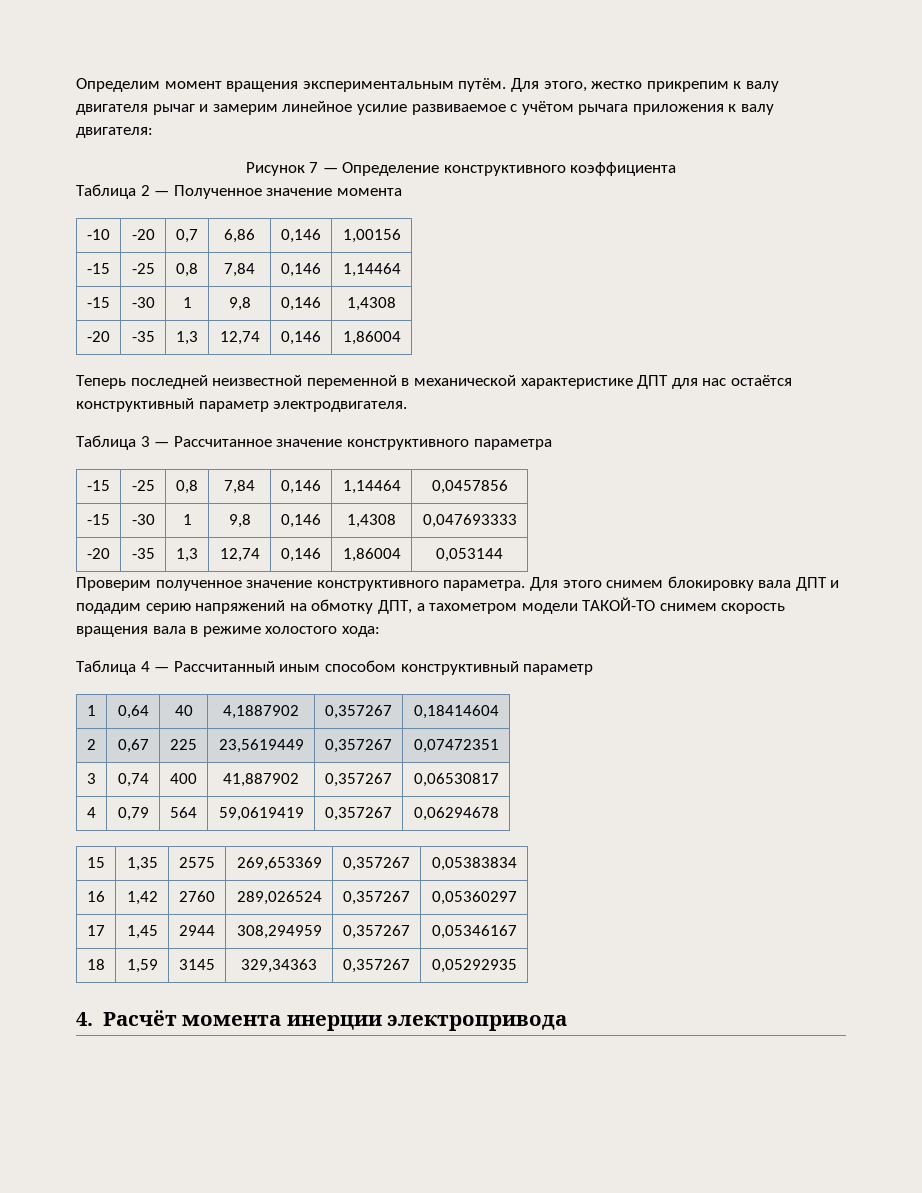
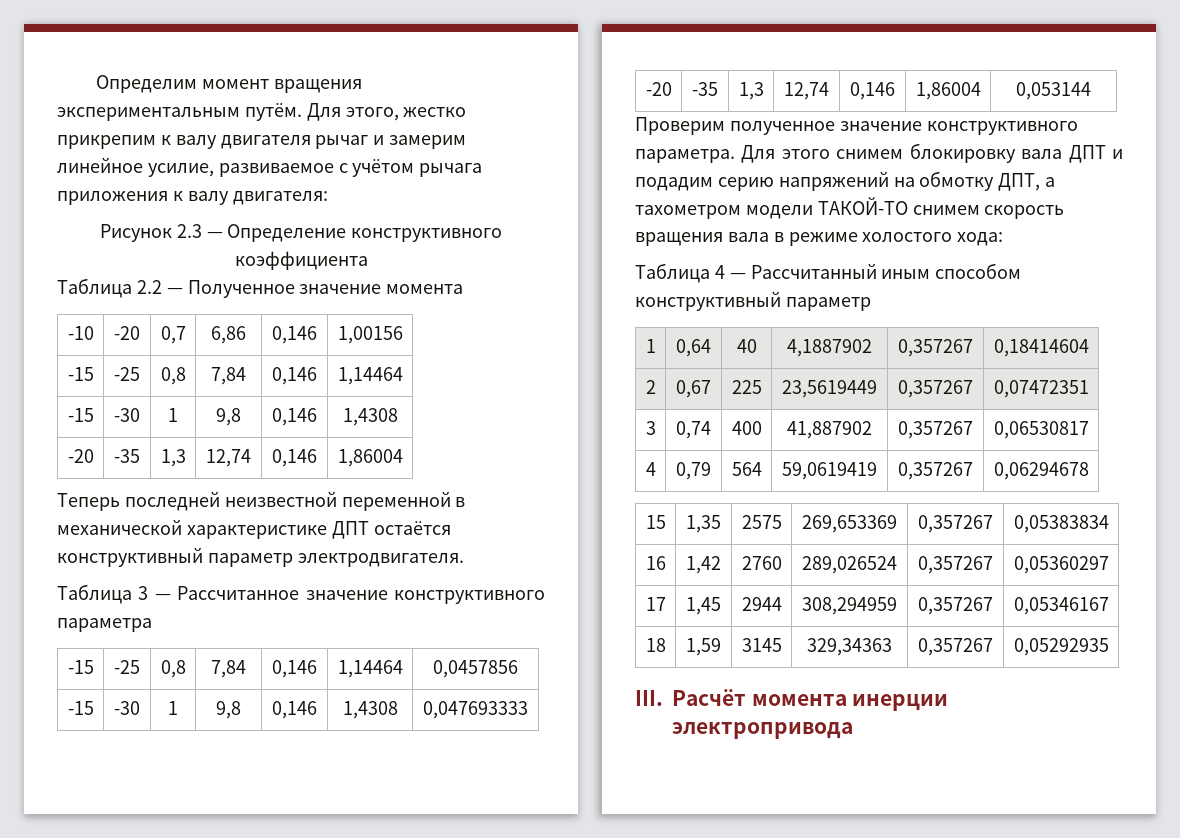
- Для этого, жестко прикрепим к валу двигателя рычаг и замерим линейное усилие развиваемое с учётом рычага приложения к валу двигателя:
+ Для этого, жестко прикрепим к валу двигателя рычаг и замерим линейное усилие, развиваемое с учётом рычага приложения к валу двигателя:
- Рисунок 7 — Определение конструктивного коэффициента
+ Рисунок 2.3 — Определение конструктивного коэффициента
- Таблица 2 — Полученное значение момента
+ Таблица 2.2 — Полученное значение момента
- Теперь последней неизвестной переменной в механической характеристике ДПТ для нас остаётся конструктивный параметр электродвигателя.
+ Теперь последней неизвестной переменной в механической характеристике ДПТ остаётся конструктивный параметр электродвигателя.
- 4. Расчёт момента инерции электропривода
+ III. Расчёт момента инерции электропривода

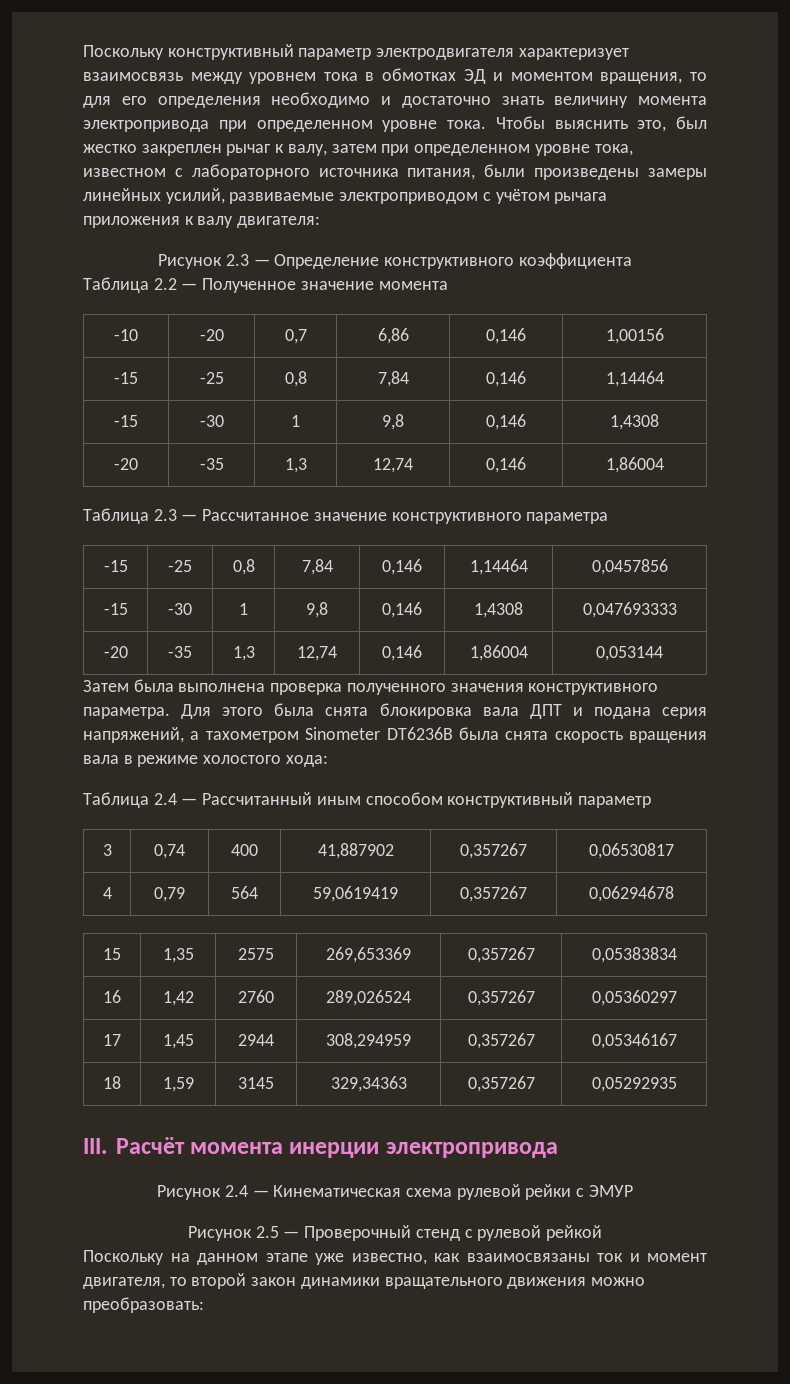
- Определим момент вращения экспериментальным путём. Для этого, жестко прикрепим к валу двигателя рычаг и замерим линейное усилие, развиваемое с учётом рычага приложения к валу двигателя:
+ Поскольку конструктивный параметр электродвигателя характеризует взаимосвязь между уровнем тока в обмотках ЭД и моментом вращения, то для его определения необходимо и достаточно знать величину момента электропривода при определенном уровне тока. Чтобы выяснить это, был жестко закреплен рычаг к валу, затем при определенном уровне тока, известном с лабораторного источника питания, были произведены замеры линейных усилий, развиваемые электроприводом с учётом рычага приложения к валу двигателя:
- Теперь последней неизвестной переменной в механической характеристике ДПТ остаётся конструктивный параметр электродвигателя.
- Таблица 3 — Рассчитанное значение конструктивного параметра
+ Таблица 2.3 — Рассчитанное значение конструктивного параметра
- Проверим полученное значение конструктивного параметра. Для этого снимем блокировку вала ДПТ и подадим серию напряжений на обмотку ДПТ, а тахометром модели ТАКОЙ-ТО снимем скорость вращения вала в режиме холостого хода:
+ Затем была выполнена проверка полученного значения конструктивного параметра. Для этого была снята блокировка вала ДПТ и подана серия напряжений, а тахометром Sinometer DT6236B была снята скорость вращения вала в режиме холостого хода:
- Таблица 4 — Рассчитанный иным способом конструктивный параметр
+ Таблица 2.4 — Рассчитанный иным способом конструктивный параметр
- 1 | 0,64 | 40 | 4,1887902 | 0,357267 | 0,18414604
- 2 | 0,67 | 225 | 23,5619449 | 0,357267 | 0,07472351
+ Рисунок 2.4 — Кинематическая схема рулевой рейки с ЭМУР
+ Рисунок 2.5 — Проверочный стенд с рулевой рейкой
+ Поскольку на данном этапе уже известно, как взаимосвязаны ток и момент двигателя, то второй закон динамики вращательного движения можно преобразовать:

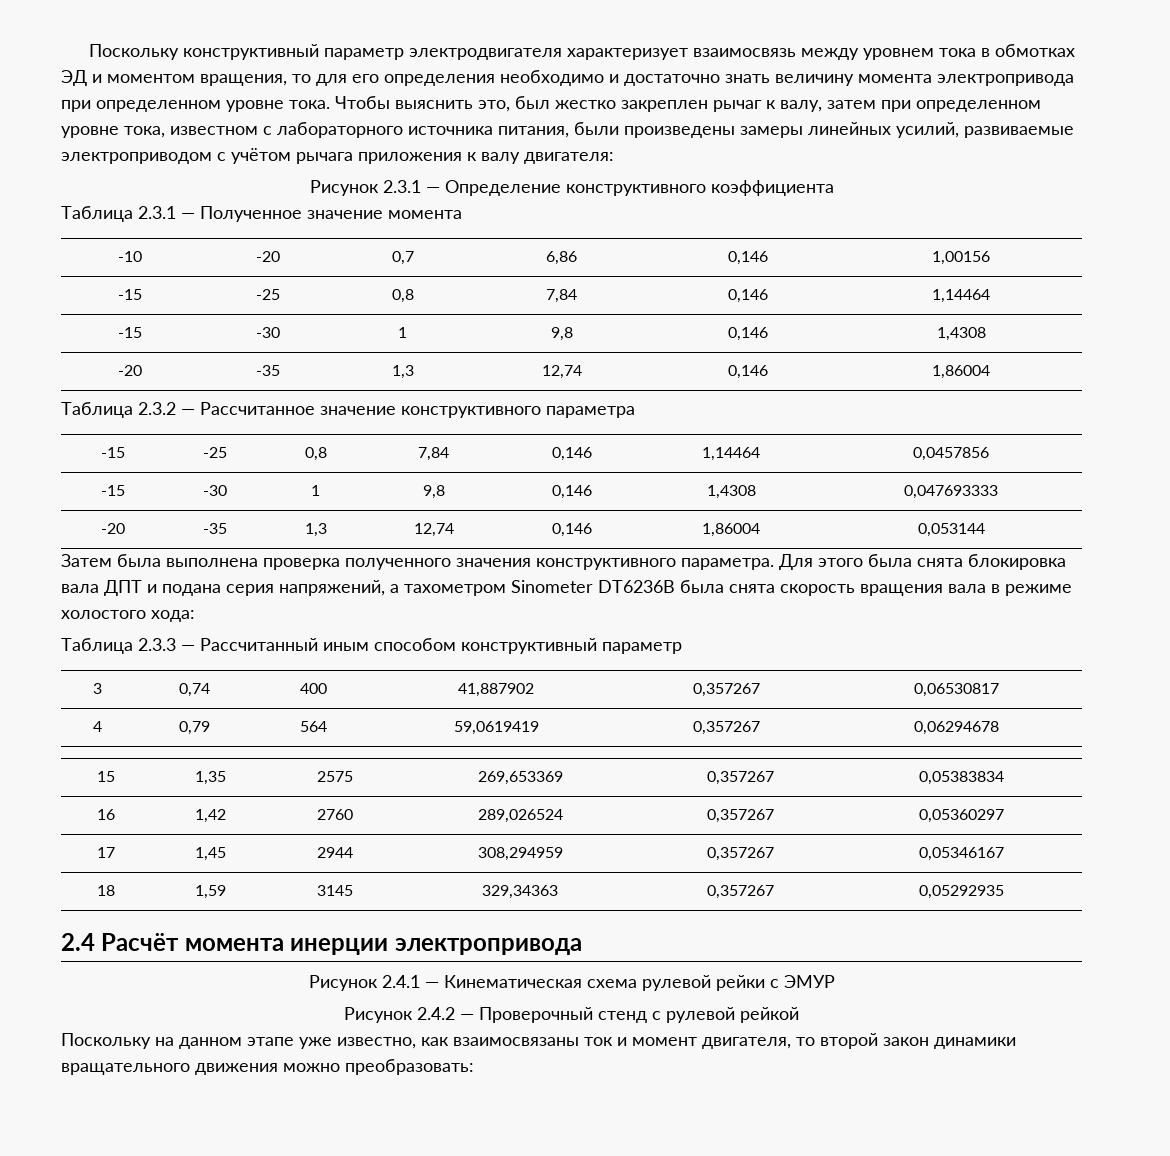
- Рисунок 2.3 — Определение конструктивного коэффициента
+ Рисунок 2.3.1 — Определение конструктивного коэффициента
- Таблица 2.2 — Полученное значение момента
+ Таблица 2.3.1 — Полученное значение момента
- Таблица 2.3 — Рассчитанное значение конструктивного параметра
+ Таблица 2.3.2 — Рассчитанное значение конструктивного параметра
- Таблица 2.4 — Рассчитанный иным способом конструктивный параметр
+ Таблица 2.3.3 — Рассчитанный иным способом конструктивный параметр
- III. Расчёт момента инерции электропривода
+ 2.4 Расчёт момента инерции электропривода
- Рисунок 2.4 — Кинематическая схема рулевой рейки с ЭМУР
+ Рисунок 2.4.1 — Кинематическая схема рулевой рейки с ЭМУР
- Рисунок 2.5 — Проверочный стенд с рулевой рейкой
+ Рисунок 2.4.2 — Проверочный стенд с рулевой рейкой

